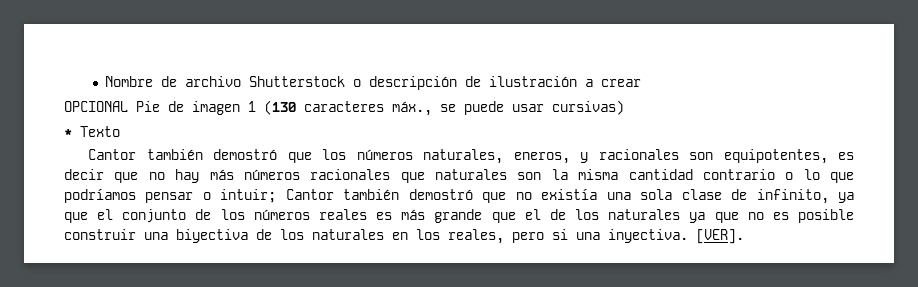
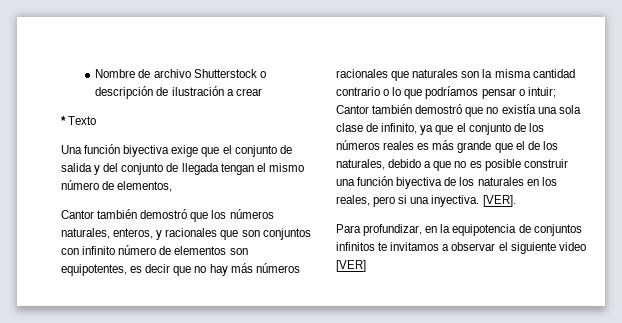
- OPCIONAL Pie de imagen 1 (130 caracteres máx., se puede usar cursivas)
  * Texto
+ Una función biyectiva exige que el conjunto de salida y del conjunto de llegada tengan el mismo número de elementos,
- Cantor también demostró que los números naturales, eneros, y racionales son equipotentes, es decir que no hay más números racionales que naturales son la misma cantidad contrario o lo que podríamos pensar o intuir;
+ Cantor también demostró que los números naturales, enteros, y racionales que son conjuntos con infinito número de elementos son equipotentes, es decir que no hay más números racionales que naturales son la misma cantidad contrario o lo que podríamos pensar o intuir;
- Cantor también demostró que no existía una sola clase de infinito, ya que el conjunto de los números reales es más grande que el de los naturales ya que no es posible construir una biyectiva de los naturales en los reales, pero si una inyectiva.
+ Cantor también demostró que no existía una sola clase de infinito, ya que el conjunto de los números reales es más grande que el de los naturales, debido a que no es posible construir una función biyectiva de los naturales en los reales, pero si una inyectiva.
+ Para profundizar, en la equipotencia de conjuntos infinitos te invitamos a observar el siguiente video [VER]

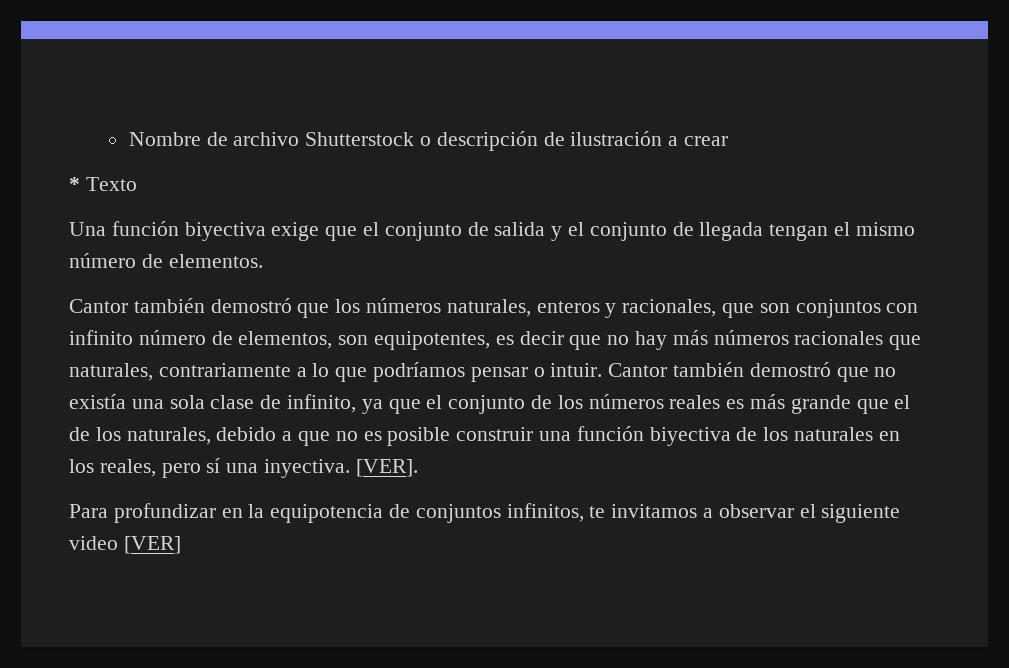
- Una función biyectiva exige que el conjunto de salida y del conjunto de llegada tengan el mismo número de elementos,
+ Una función biyectiva exige que el conjunto de salida y el conjunto de llegada tengan el mismo número de elementos.
- Cantor también demostró que los números naturales, enteros, y racionales que son conjuntos con infinito número de elementos son equipotentes, es decir que no hay más números racionales que naturales son la misma cantidad contrario o lo que podríamos pensar o intuir;
+ Cantor también demostró que los números naturales, enteros y racionales, que son conjuntos con infinito número de elementos, son equipotentes, es decir que no hay más números racionales que naturales, contrariamente a lo que podríamos pensar o intuir.
- Cantor también demostró que no existía una sola clase de infinito, ya que el conjunto de los números reales es más grande que el de los naturales, debido a que no es posible construir una función biyectiva de los naturales en los reales, pero si una inyectiva.
+ Cantor también demostró que no existía una sola clase de infinito, ya que el conjunto de los números reales es más grande que el de los naturales, debido a que no es posible construir una función biyectiva de los naturales en los reales, pero sí una inyectiva.
- Para profundizar, en la equipotencia de conjuntos infinitos te invitamos a observar el siguiente video [VER]
+ Para profundizar en la equipotencia de conjuntos infinitos, te invitamos a observar el siguiente video [VER]

